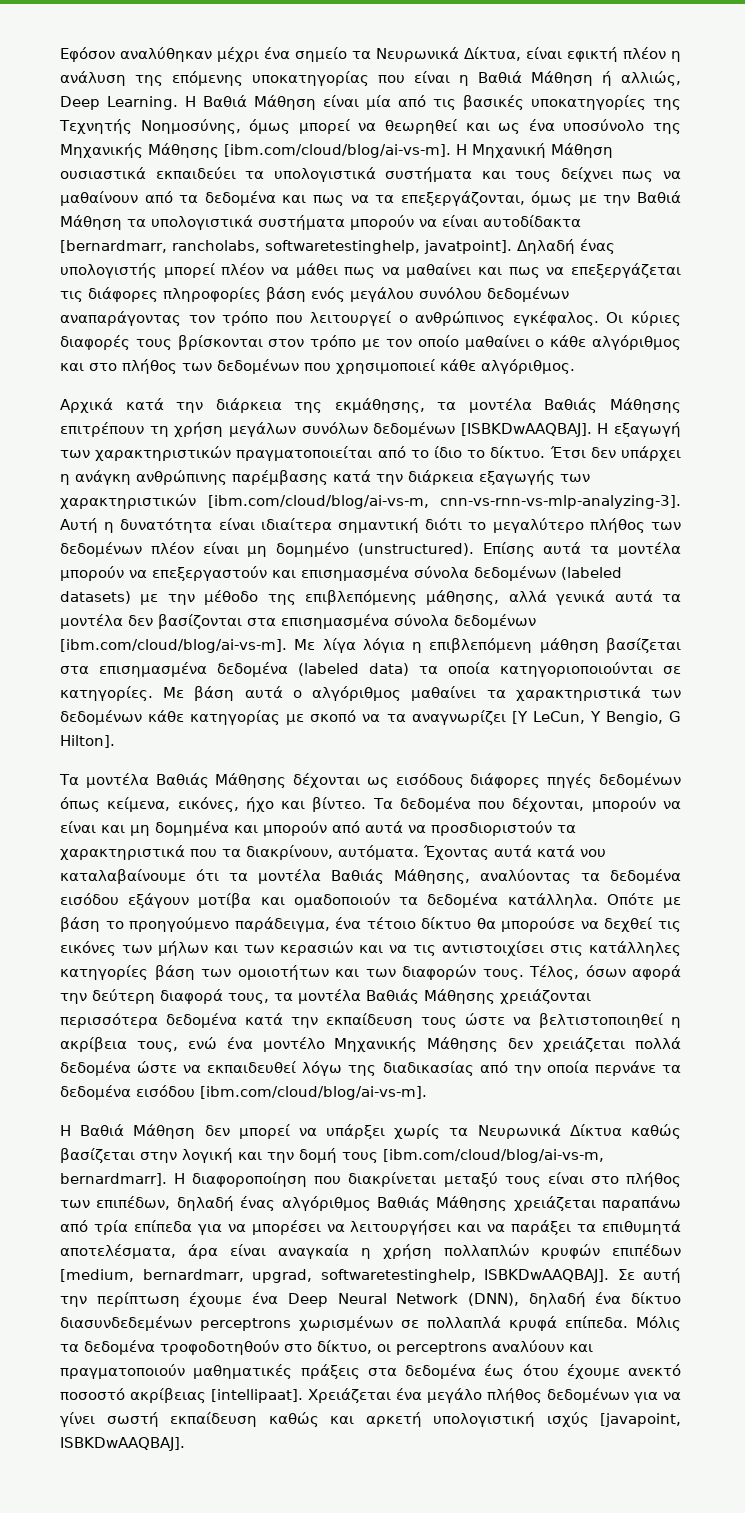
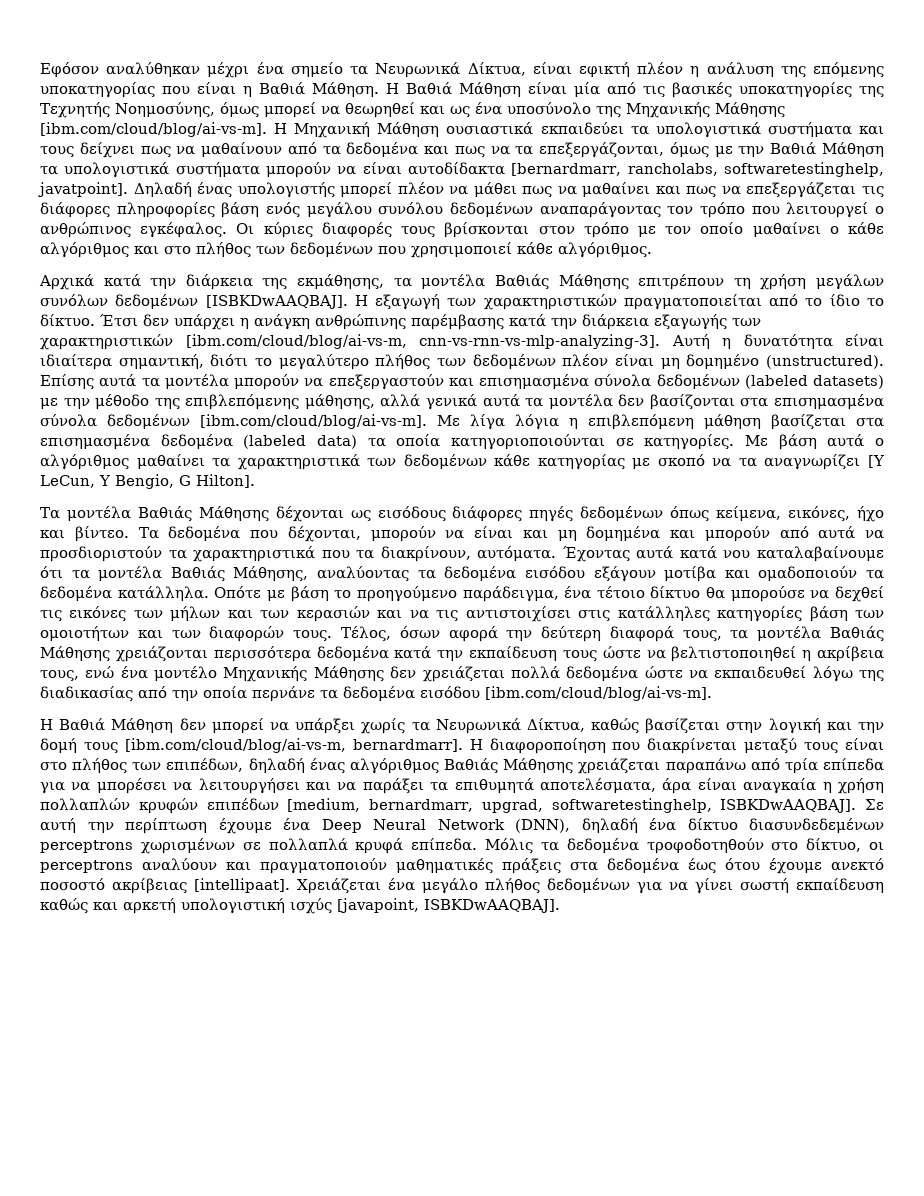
- Εφόσον αναλύθηκαν μέχρι ένα σημείο τα Νευρωνικά Δίκτυα, είναι εφικτή πλέον η ανάλυση της επόμενης υποκατηγορίας που είναι η Βαθιά Μάθηση ή αλλιώς, Deep Learning.
+ Εφόσον αναλύθηκαν μέχρι ένα σημείο τα Νευρωνικά Δίκτυα, είναι εφικτή πλέον η ανάλυση της επόμενης υποκατηγορίας που είναι η Βαθιά Μάθηση.
- Αυτή η δυνατότητα είναι ιδιαίτερα σημαντική διότι το μεγαλύτερο πλήθος των δεδομένων πλέον είναι μη δομημένο (unstructured).
+ Αυτή η δυνατότητα είναι ιδιαίτερα σημαντική, διότι το μεγαλύτερο πλήθος των δεδομένων πλέον είναι μη δομημένο (unstructured).
- Η Βαθιά Μάθηση δεν μπορεί να υπάρξει χωρίς τα Νευρωνικά Δίκτυα καθώς βασίζεται στην λογική και την δομή τους [ibm.com/cloud/blog/ai-vs-m, bernardmarr].
+ Η Βαθιά Μάθηση δεν μπορεί να υπάρξει χωρίς τα Νευρωνικά Δίκτυα, καθώς βασίζεται στην λογική και την δομή τους [ibm.com/cloud/blog/ai-vs-m, bernardmarr].

